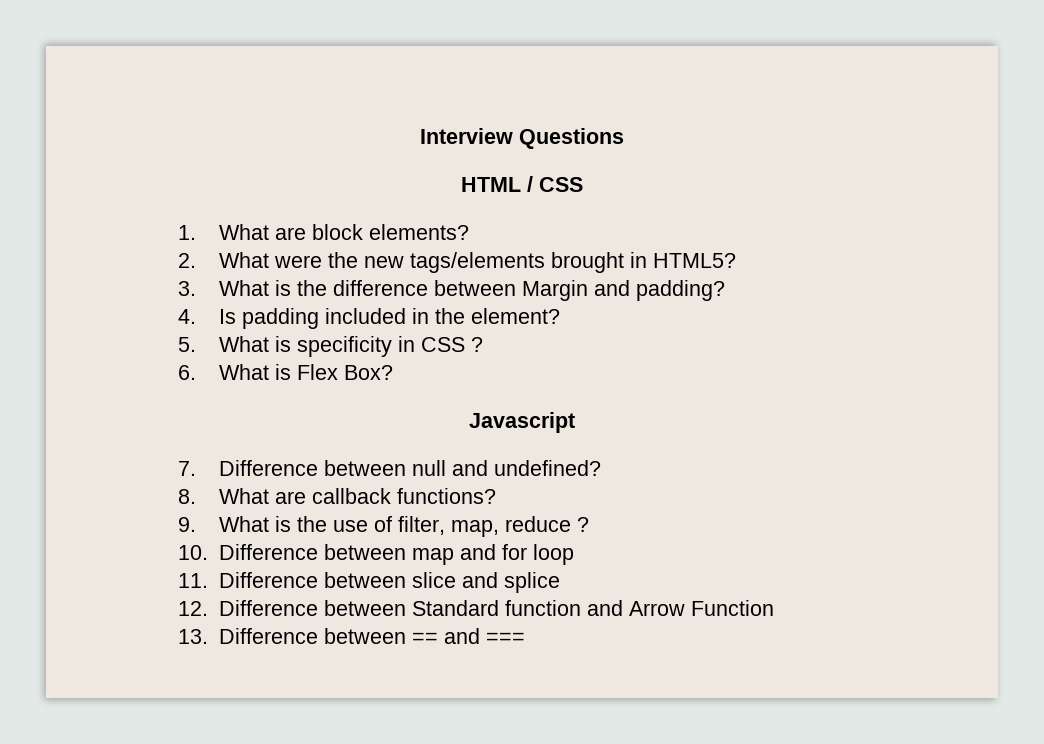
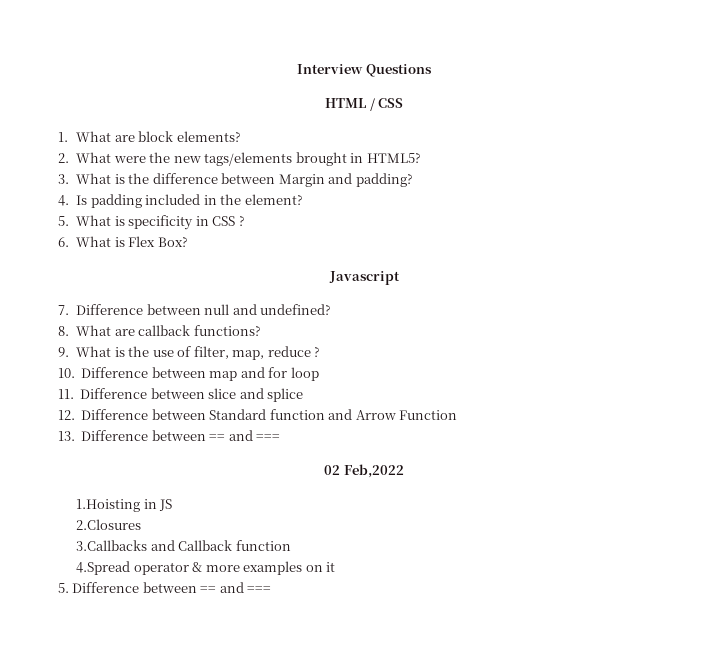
+ 02 Feb,2022
+ 1.Hoisting in JS
+ 2.Closures
+ 3.Callbacks and Callback function
+ 4.Spread operator & more examples on it
+ 5. Difference between == and ===

